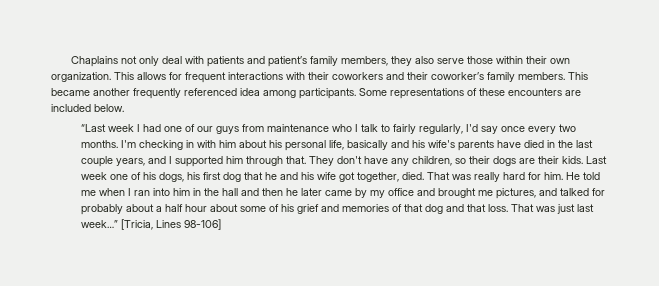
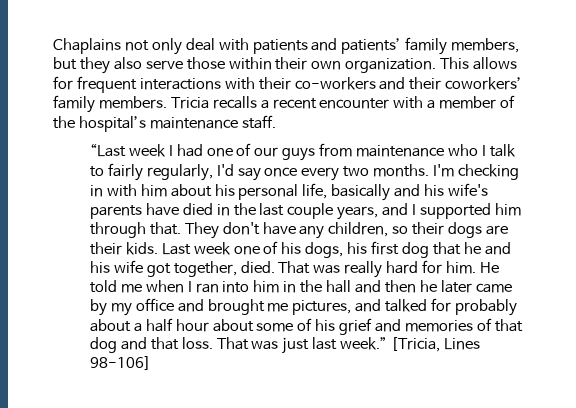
- Chaplains not only deal with patients and patient’s family members, they also serve those within their own organization.
+ Chaplains not only deal with patients and patients’ family members, but they also serve those within their own organization.
- This allows for frequent interactions with their coworkers and their coworker’s family members.
+ This allows for frequent interactions with their co-workers and their coworkers’ family members.
- This became another frequently referenced idea among participants. Some representations of these encounters are included below.
+ Tricia recalls a recent encounter with a member of the hospital’s maintenance staff.
- That was just last week…”
+ That was just last week.”

